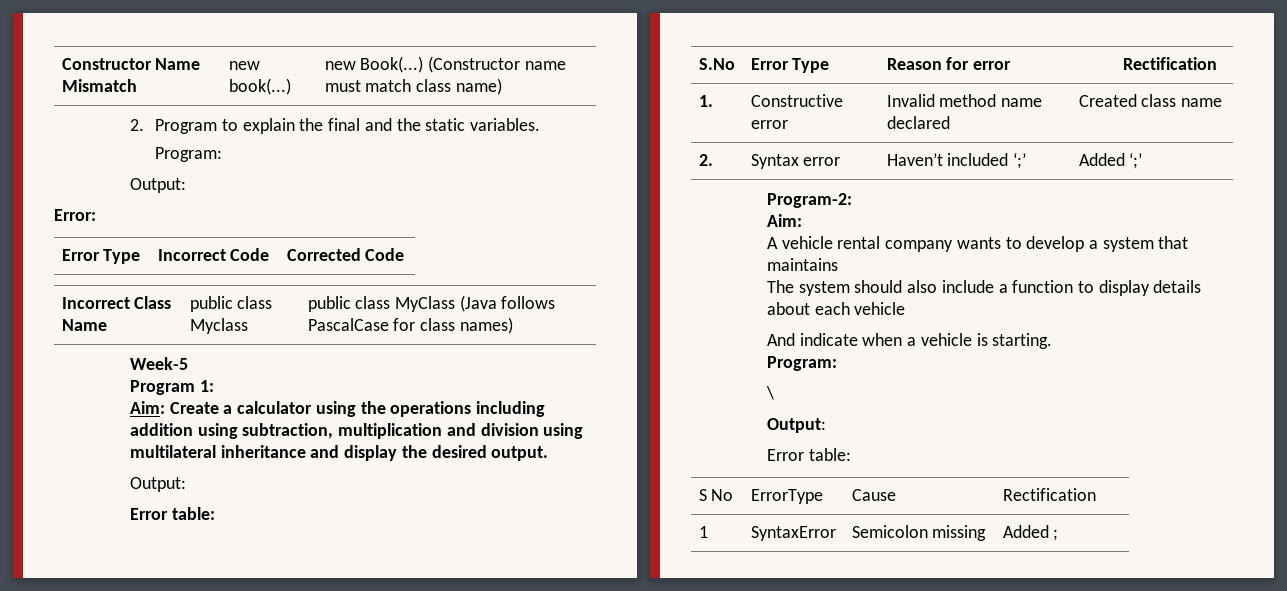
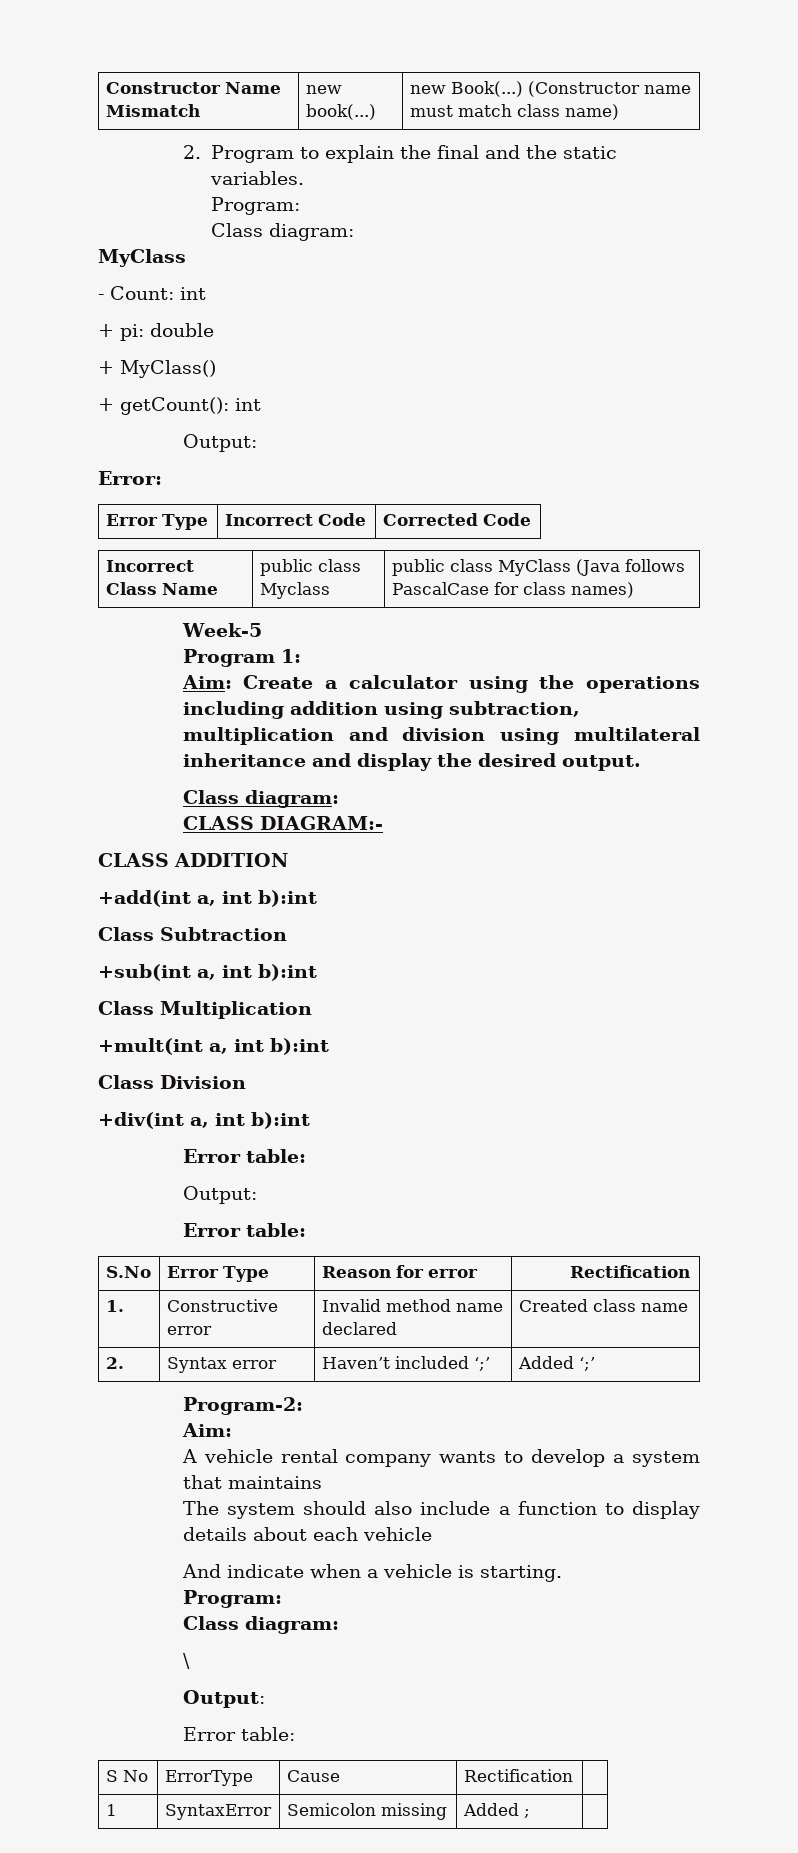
  2. Program to explain the final and the static variables.
  Program:
+ Class diagram:
+ MyClass
+ - Count: int
+ + pi: double
+ + MyClass()
+ + getCount(): int
  Aim: Create a calculator using the operations including addition using subtraction, multiplication and division using multilateral inheritance and display the desired output.
+ Class diagram:
+ CLASS DIAGRAM:-
+ CLASS ADDITION
+ +add(int a, int b):int
+ Class Subtraction
+ +sub(int a, int b):int
+ Class Multiplication
+ +mult(int a, int b):int
+ Class Division
+ +div(int a, int b):int
+ Error table:
  And indicate when a vehicle is starting.
  Program:
+ Class diagram:

